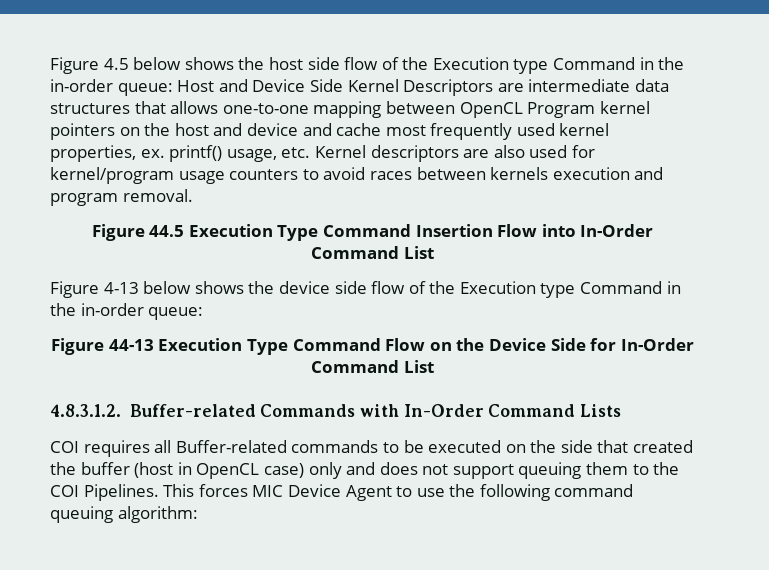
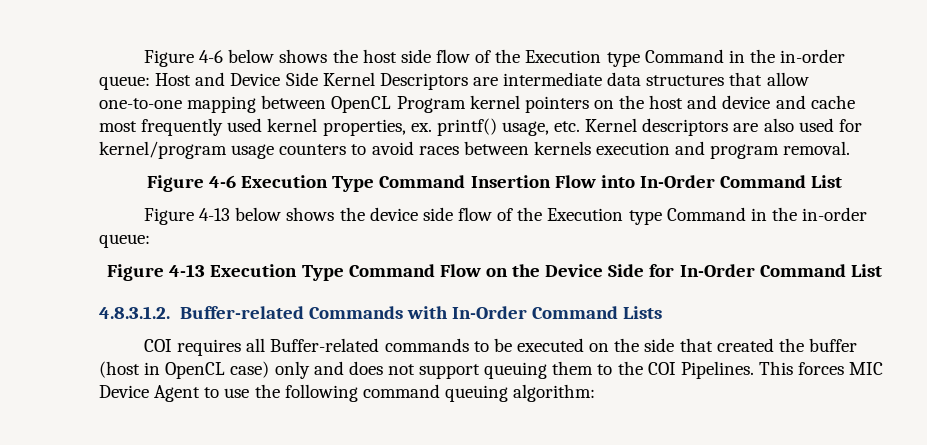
- Figure 4.5 below shows the host side flow of the Execution type Command in the in-order queue:
+ Figure 4-6 below shows the host side flow of the Execution type Command in the in-order queue:
- Host and Device Side Kernel Descriptors are intermediate data structures that allows one-to-one mapping between OpenCL Program kernel pointers on the host and device and cache most frequently used kernel properties, ex. printf() usage, etc. Kernel descriptors are also used for kernel/program usage counters to avoid races between kernels execution and program removal.
+ Host and Device Side Kernel Descriptors are intermediate data structures that allow one-to-one mapping between OpenCL Program kernel pointers on the host and device and cache most frequently used kernel properties, ex. printf() usage, etc. Kernel descriptors are also used for kernel/program usage counters to avoid races between kernels execution and program removal.
- Figure 44.5 Execution Type Command Insertion Flow into In-Order Command List
+ Figure 4-6 Execution Type Command Insertion Flow into In-Order Command List
- Figure 44-13 Execution Type Command Flow on the Device Side for In-Order Command List
+ Figure 4-13 Execution Type Command Flow on the Device Side for In-Order Command List

